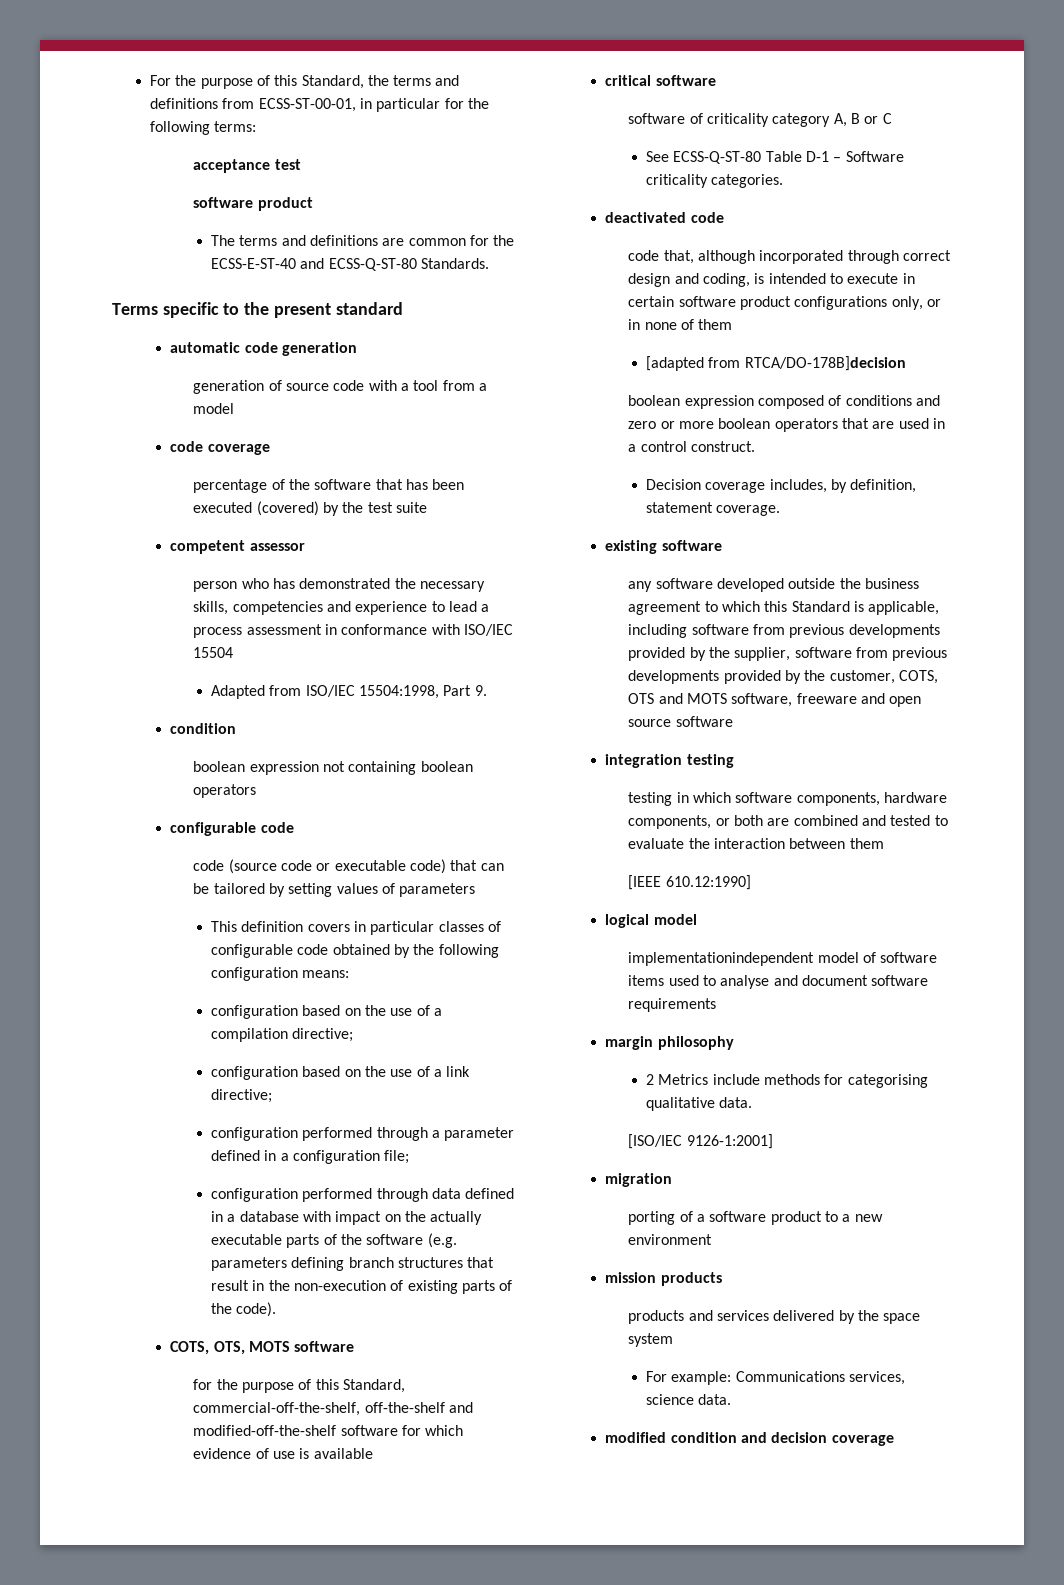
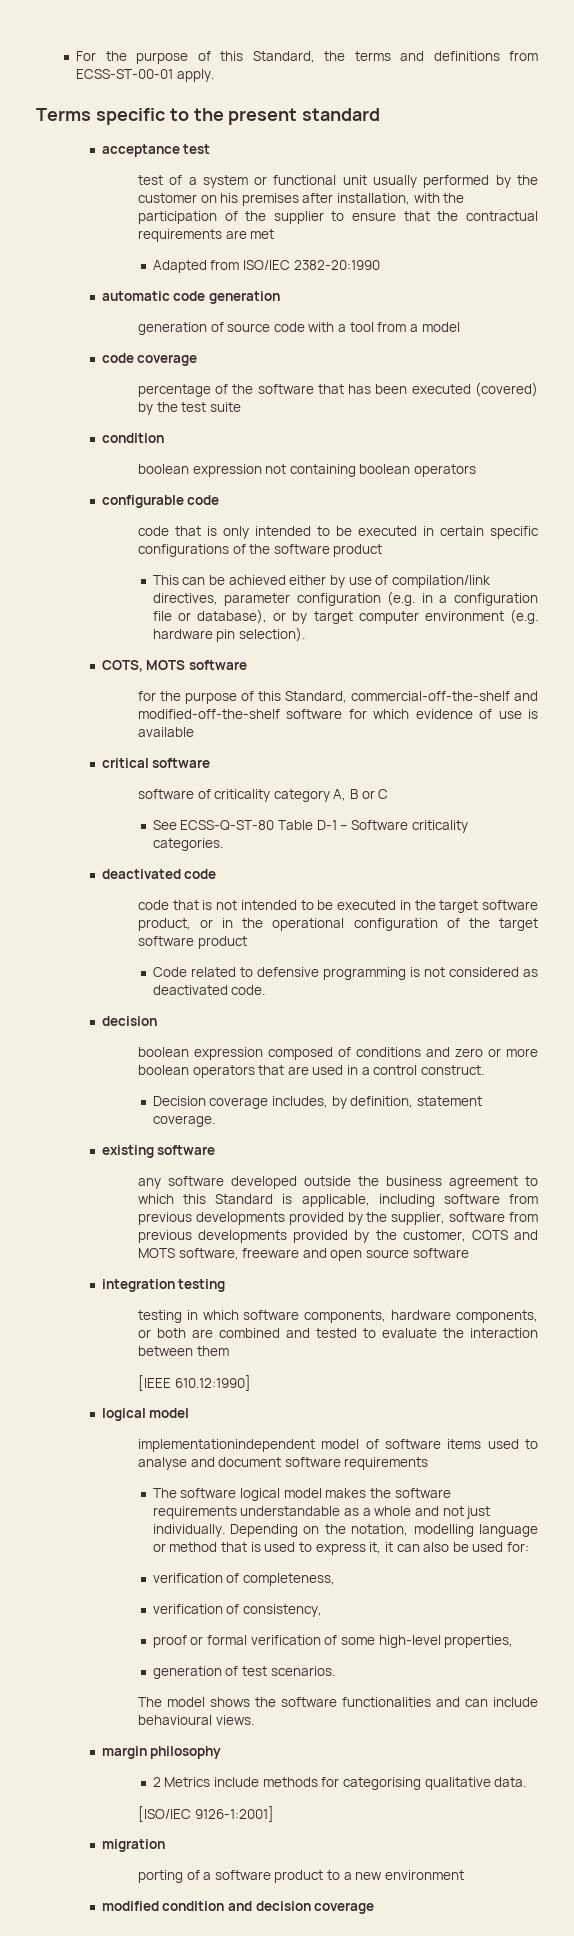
- For the purpose of this Standard, the terms and definitions from ECSS-ST-00-01, in particular for the following terms:
- acceptance test
- software product
- The terms and definitions are common for the ECSS-E-ST-40 and ECSS-Q-ST-80 Standards.
+ For the purpose of this Standard, the terms and definitions from ECSS-ST-00-01 apply.
+ acceptance test
+ test of a system or functional unit usually performed by the customer on his premises after installation, with the participation of the supplier to ensure that the contractual requirements are met
+ Adapted from ISO/IEC 2382-20:1990
- competent assessor
- person who has demonstrated the necessary skills, competencies and experience to lead a process assessment in conformance with ISO/IEC 15504
- Adapted from ISO/IEC 15504:1998, Part 9.
- code (source code or executable code) that can be tailored by setting values of parameters
- This definition covers in particular classes of configurable code obtained by the following configuration means:
- configuration based on the use of a compilation directive;
- configuration based on the use of a link directive;
- configuration performed through a parameter defined in a configuration file;
- configuration performed through data defined in a database with impact on the actually executable parts of the software (e.g. parameters defining branch structures that result in the non-execution of existing parts of the code).
- COTS, OTS, MOTS software
+ code that is only intended to be executed in certain specific configurations of the software product
+ This can be achieved either by use of compilation/link directives, parameter configuration (e.g. in a configuration file or database), or by target computer environment (e.g. hardware pin selection).
+ COTS, MOTS software
- for the purpose of this Standard, commercial-off-the-shelf, off-the-shelf and modified-off-the-shelf software for which evidence of use is available
+ for the purpose of this Standard, commercial-off-the-shelf and modified-off-the-shelf software for which evidence of use is available
- code that, although incorporated through correct design and coding, is intended to execute in certain software product configurations only, or in none of them
- [adapted from RTCA/DO-178B]decision
+ code that is not intended to be executed in the target software product, or in the operational configuration of the target software product
+ Code related to defensive programming is not considered as deactivated code.
+ decision
- any software developed outside the business agreement to which this Standard is applicable, including software from previous developments provided by the supplier, software from previous developments provided by the customer, COTS, OTS and MOTS software, freeware and open source software
+ any software developed outside the business agreement to which this Standard is applicable, including software from previous developments provided by the supplier, software from previous developments provided by the customer, COTS and MOTS software, freeware and open source software
+ The software logical model makes the software requirements understandable as a whole and not just individually. Depending on the notation, modelling language or method that is used to express it, it can also be used for:
+ verification of completeness,
+ verification of consistency,
+ proof or formal verification of some high-level properties,
+ generation of test scenarios.
+ The model shows the software functionalities and can include behavioural views.
- mission products
- products and services delivered by the space system
- For example: Communications services, science data.

